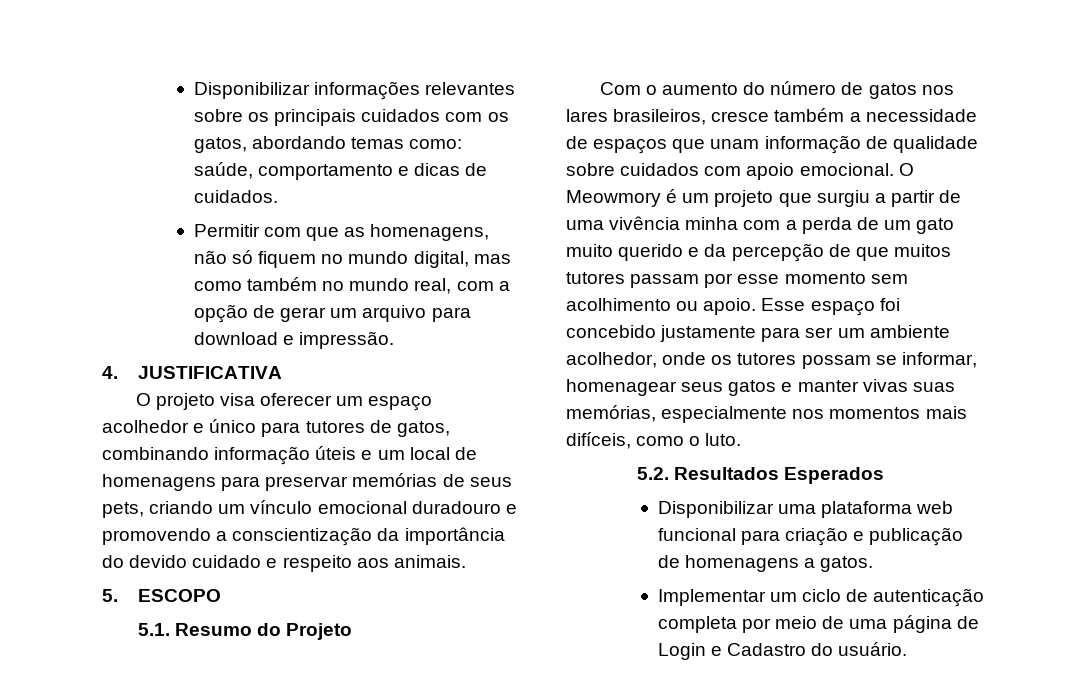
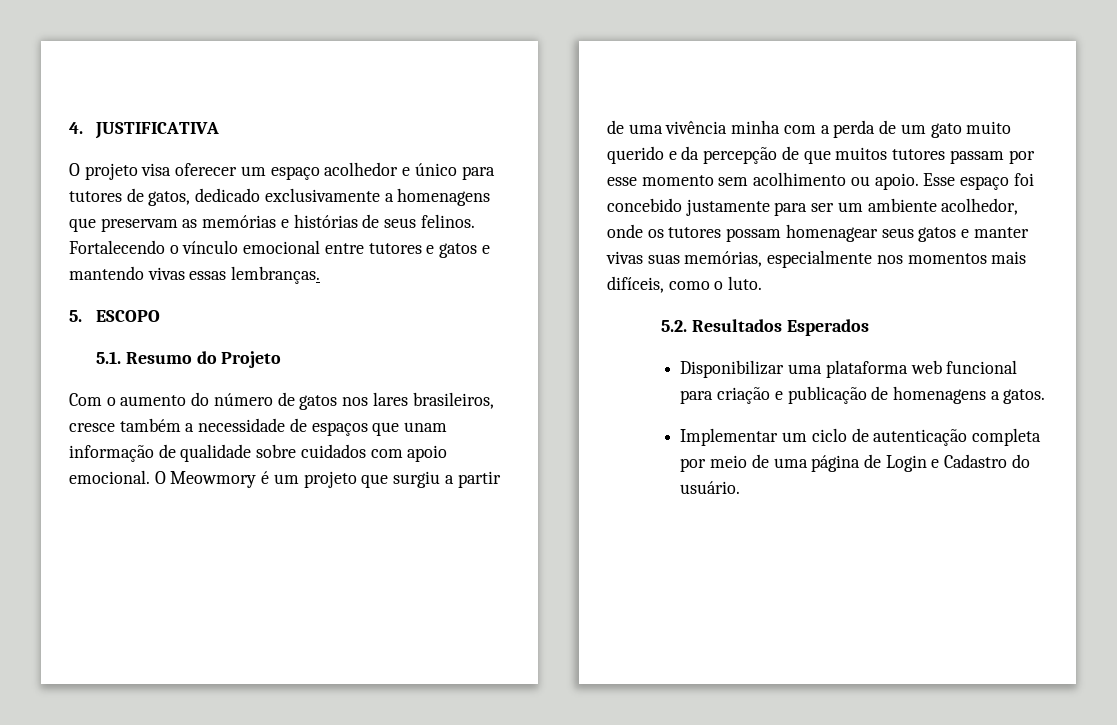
- Disponibilizar informações relevantes sobre os principais cuidados com os gatos, abordando temas como: saúde, comportamento e dicas de cuidados.
- Permitir com que as homenagens, não só fiquem no mundo digital, mas como também no mundo real, com a opção de gerar um arquivo para download e impressão.
- O projeto visa oferecer um espaço acolhedor e único para tutores de gatos, combinando informação úteis e um local de homenagens para preservar memórias de seus pets, criando um vínculo emocional duradouro e promovendo a conscientização da importância do devido cuidado e respeito aos animais.
+ O projeto visa oferecer um espaço acolhedor e único para tutores de gatos, dedicado exclusivamente a homenagens que preservam as memórias e histórias de seus felinos. Fortalecendo o vínculo emocional entre tutores e gatos e mantendo vivas essas lembranças.
- Esse espaço foi concebido justamente para ser um ambiente acolhedor, onde os tutores possam se informar, homenagear seus gatos e manter vivas suas memórias, especialmente nos momentos mais difíceis, como o luto.
+ Esse espaço foi concebido justamente para ser um ambiente acolhedor, onde os tutores possam homenagear seus gatos e manter vivas suas memórias, especialmente nos momentos mais difíceis, como o luto.

